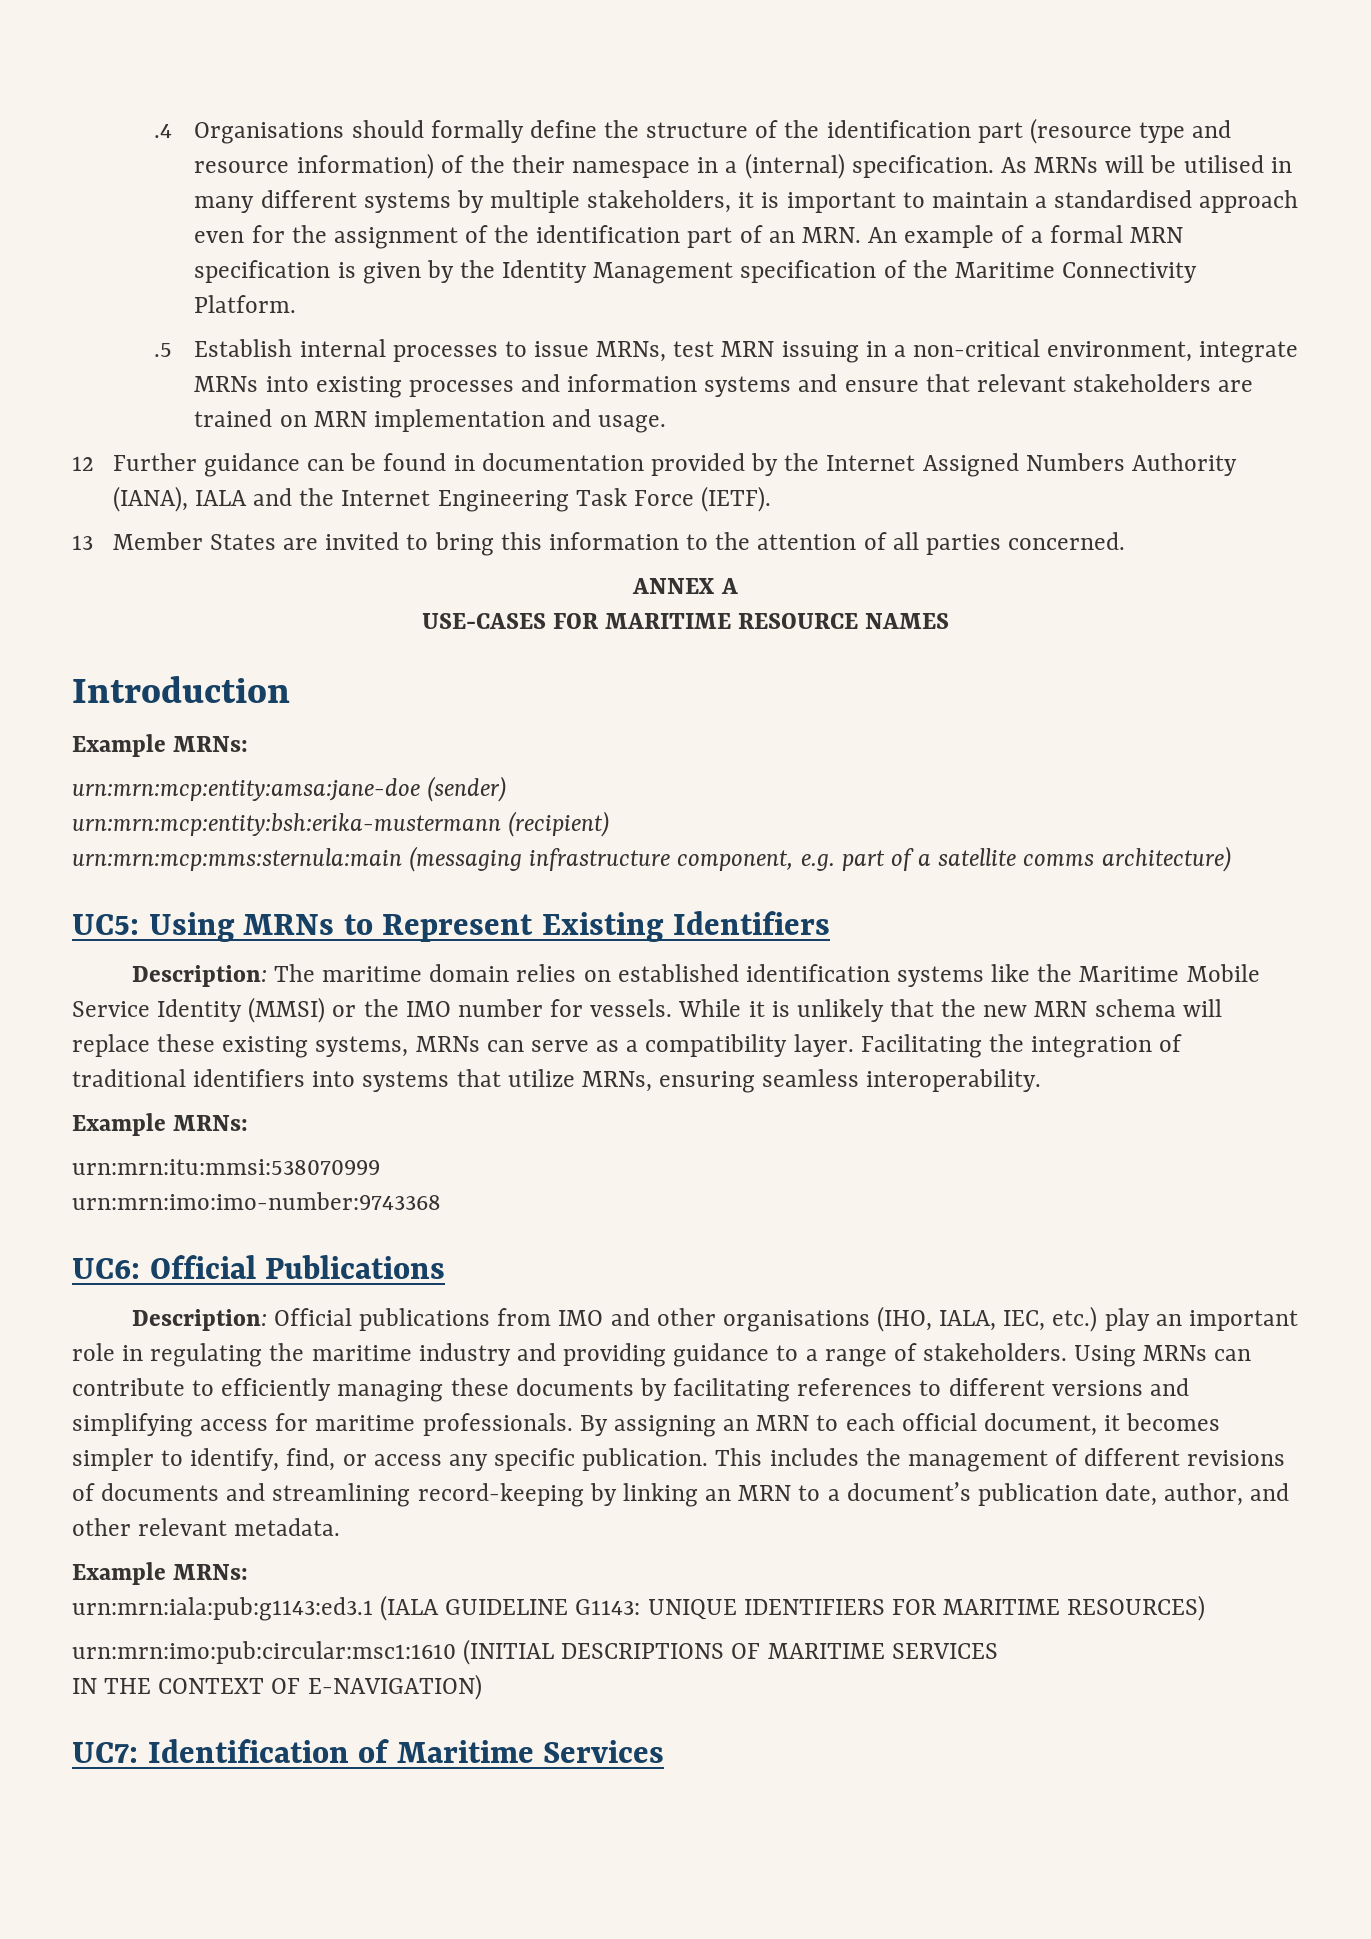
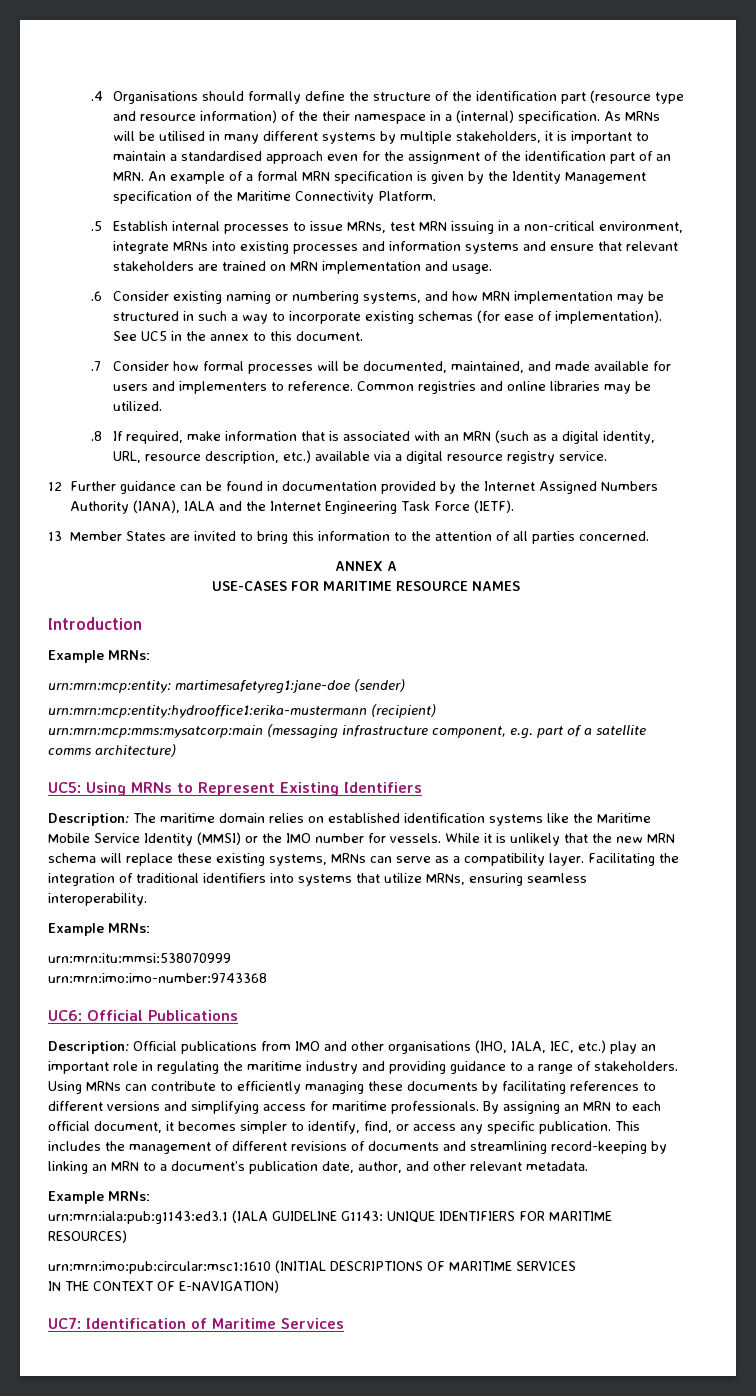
+ .6 Consider existing naming or numbering systems, and how MRN implementation may be structured in such a way to incorporate existing schemas (for ease of implementation). See UC5 in the annex to this document.
+ .7 Consider how formal processes will be documented, maintained, and made available for users and implementers to reference. Common registries and online libraries may be utilized.
+ .8 If required, make information that is associated with an MRN (such as a digital identity, URL, resource description, etc.) available via a digital resource registry service.
- urn:mrn:mcp:entity:amsa:jane-doe (sender)
+ urn:mrn:mcp:entity: martimesafetyreg1:jane-doe (sender)
- urn:mrn:mcp:entity:bsh:erika-mustermann (recipient)
+ urn:mrn:mcp:entity:hydrooffice1:erika-mustermann (recipient)
- urn:mrn:mcp:mms:sternula:main (messaging infrastructure component, e.g. part of a satellite comms architecture)
+ urn:mrn:mcp:mms:mysatcorp:main (messaging infrastructure component, e.g. part of a satellite comms architecture)

